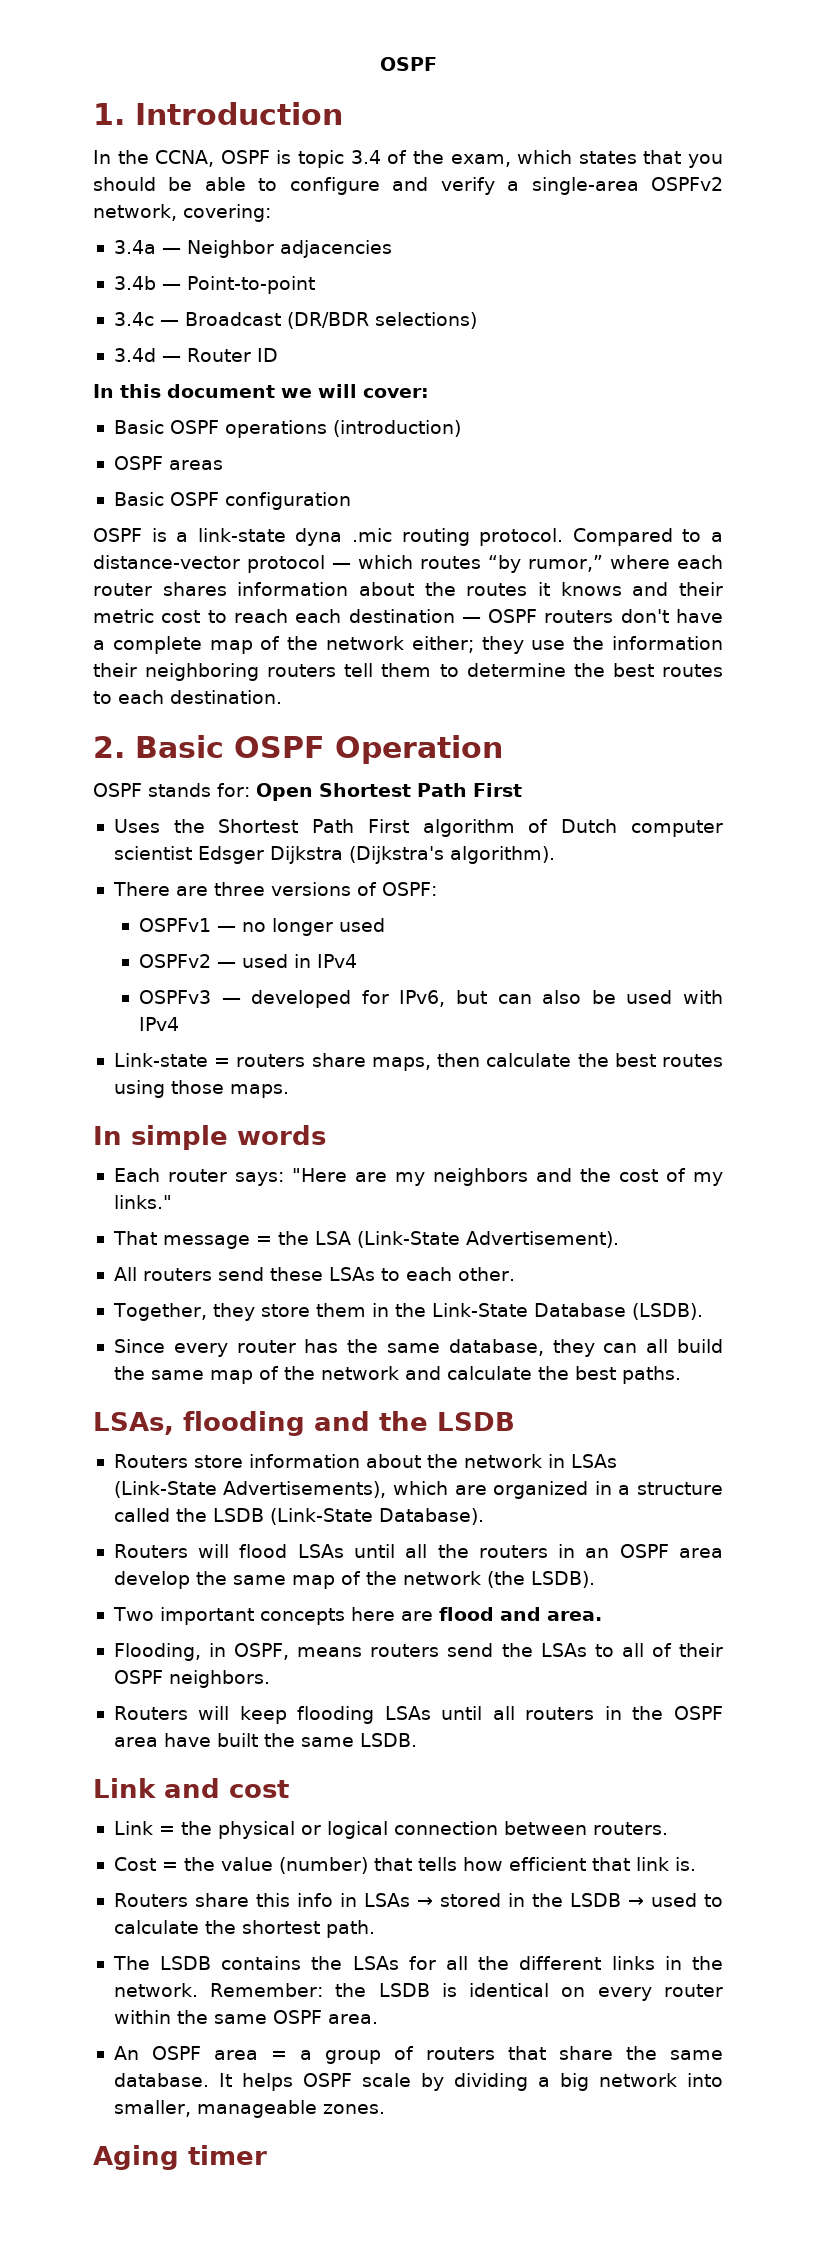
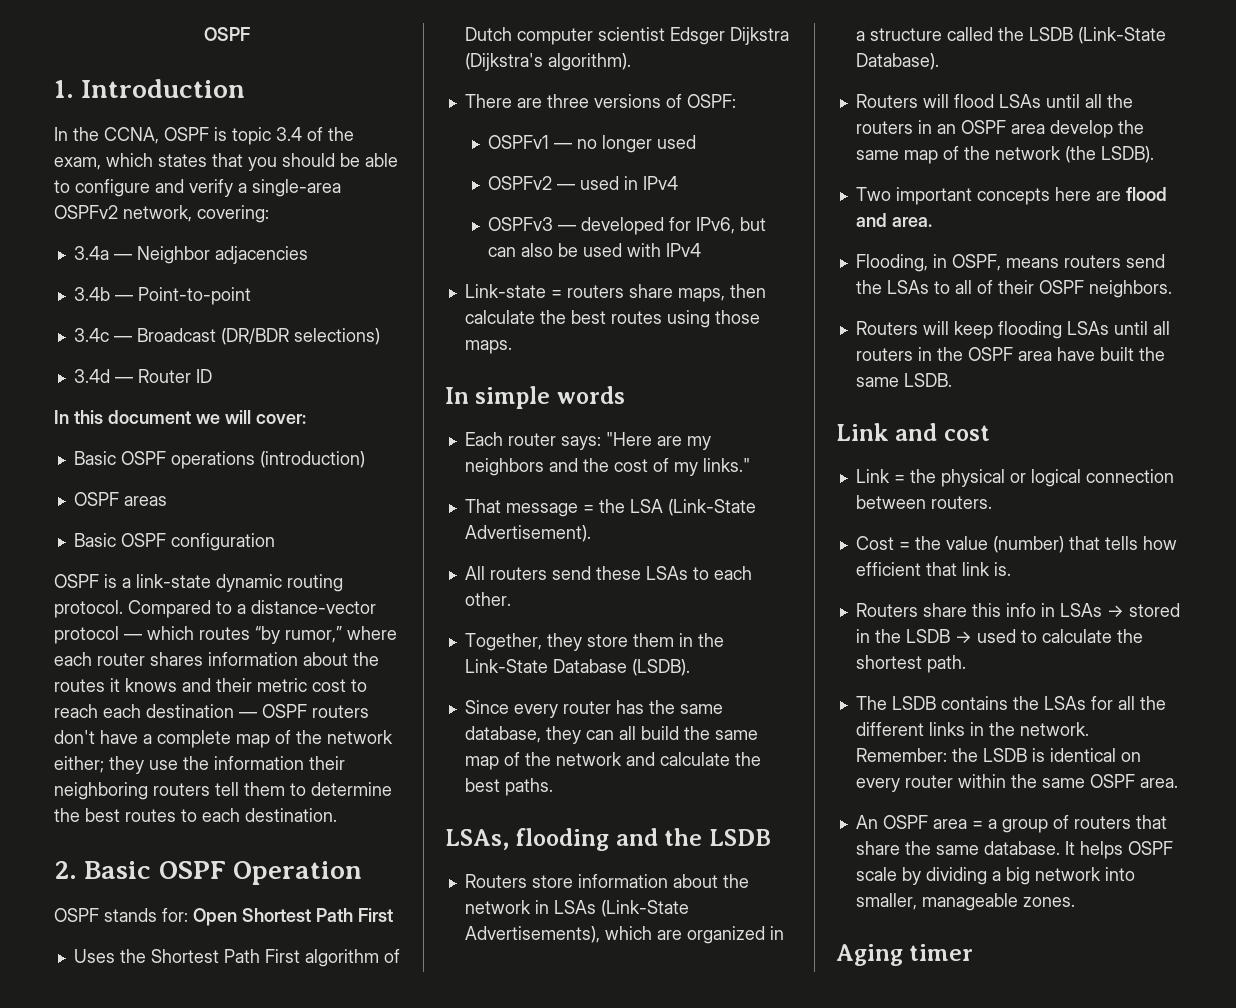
- OSPF is a link-state dyna .mic routing protocol.
+ OSPF is a link-state dynamic routing protocol.

